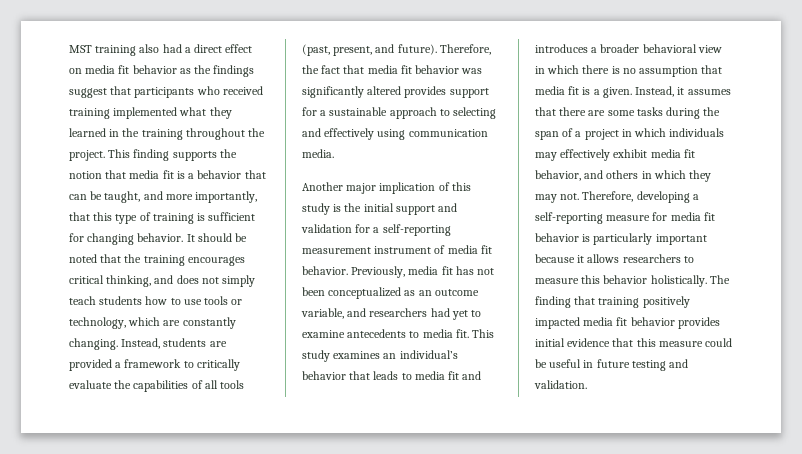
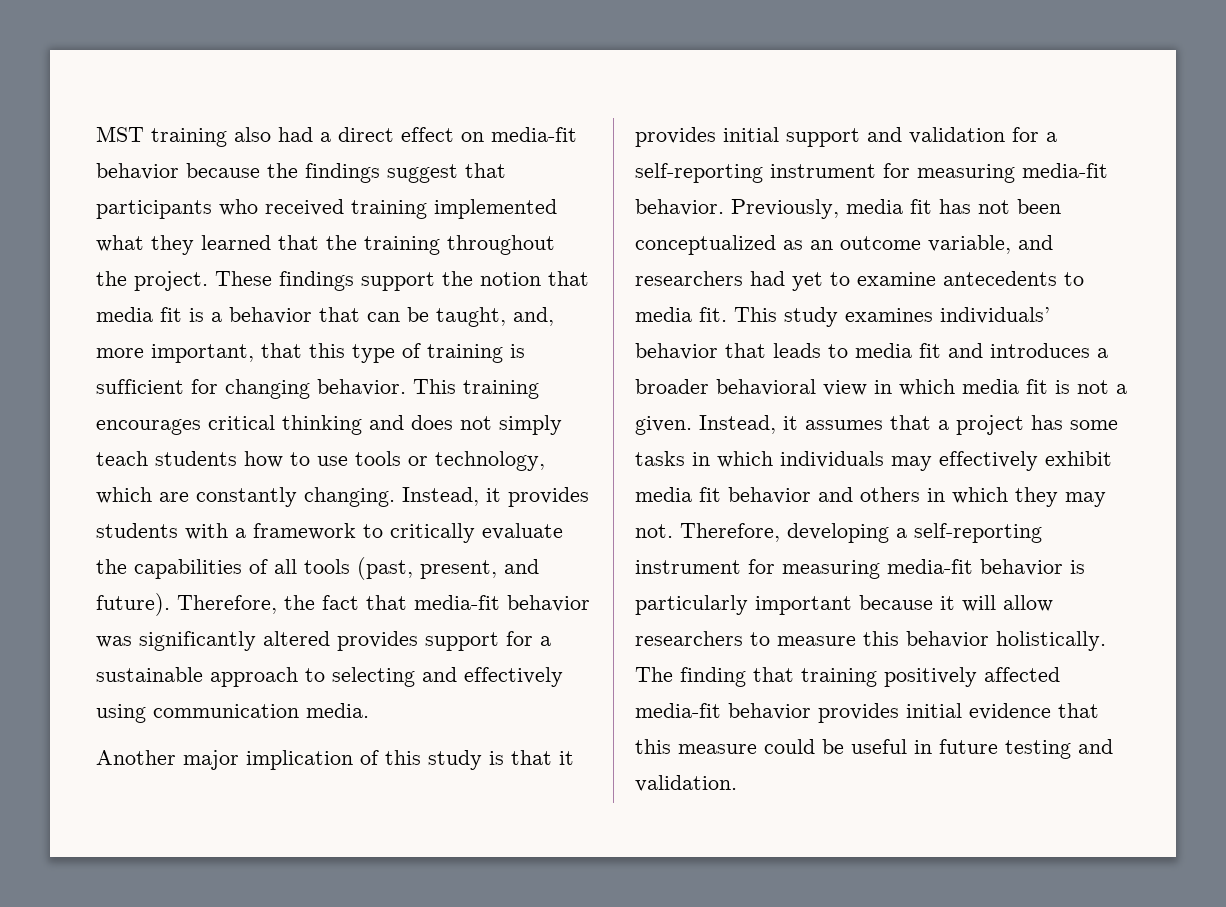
- MST training also had a direct effect on media fit behavior as the findings suggest that participants who received training implemented what they learned in the training throughout the project.
+ MST training also had a direct effect on media-fit behavior because the findings suggest that participants who received training implemented what they learned that the training throughout the project.
- This finding supports the notion that media fit is a behavior that can be taught, and more importantly, that this type of training is sufficient for changing behavior.
+ These findings support the notion that media fit is a behavior that can be taught, and, more important, that this type of training is sufficient for changing behavior.
- It should be noted that the training encourages critical thinking, and does not simply teach students how to use tools or technology, which are constantly changing.
+ This training encourages critical thinking and does not simply teach students how to use tools or technology, which are constantly changing.
- Instead, students are provided a framework to critically evaluate the capabilities of all tools (past, present, and future).
+ Instead, it provides students with a framework to critically evaluate the capabilities of all tools (past, present, and future).
- Therefore, the fact that media fit behavior was significantly altered provides support for a sustainable approach to selecting and effectively using communication media.
+ Therefore, the fact that media-fit behavior was significantly altered provides support for a sustainable approach to selecting and effectively using communication media.
- Another major implication of this study is the initial support and validation for a self-reporting measurement instrument of media fit behavior.
+ Another major implication of this study is that it provides initial support and validation for a self-reporting instrument for measuring media-fit behavior.
- This study examines an individual’s behavior that leads to media fit and introduces a broader behavioral view in which there is no assumption that media fit is a given.
+ This study examines individuals’ behavior that leads to media fit and introduces a broader behavioral view in which media fit is not a given.
- Instead, it assumes that there are some tasks during the span of a project in which individuals may effectively exhibit media fit behavior, and others in which they may not.
+ Instead, it assumes that a project has some tasks in which individuals may effectively exhibit media fit behavior and others in which they may not.
- Therefore, developing a self-reporting measure for media fit behavior is particularly important because it allows researchers to measure this behavior holistically.
+ Therefore, developing a self-reporting instrument for measuring media-fit behavior is particularly important because it will allow researchers to measure this behavior holistically.
- The finding that training positively impacted media fit behavior provides initial evidence that this measure could be useful in future testing and validation.
+ The finding that training positively affected media-fit behavior provides initial evidence that this measure could be useful in future testing and validation.

